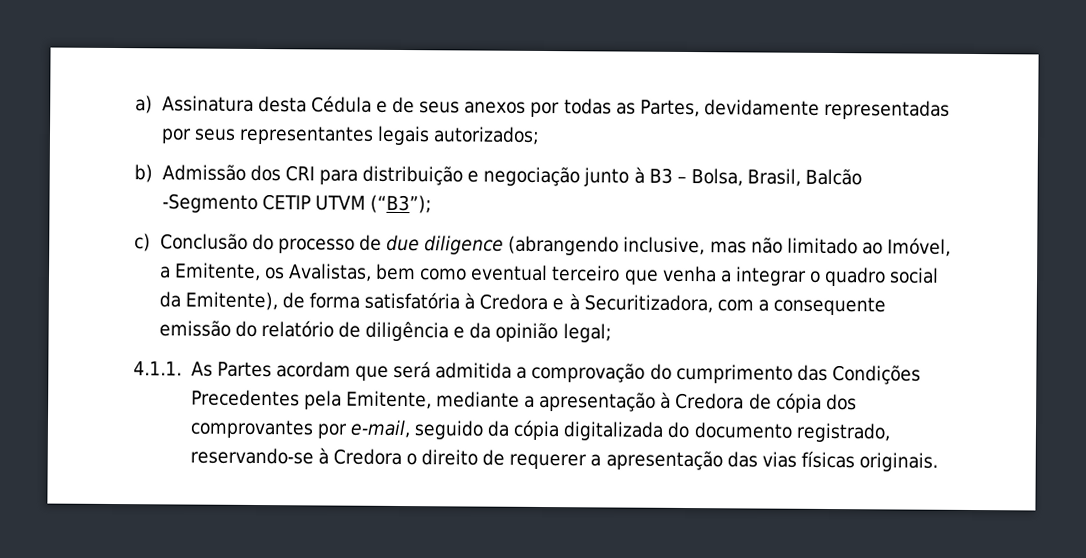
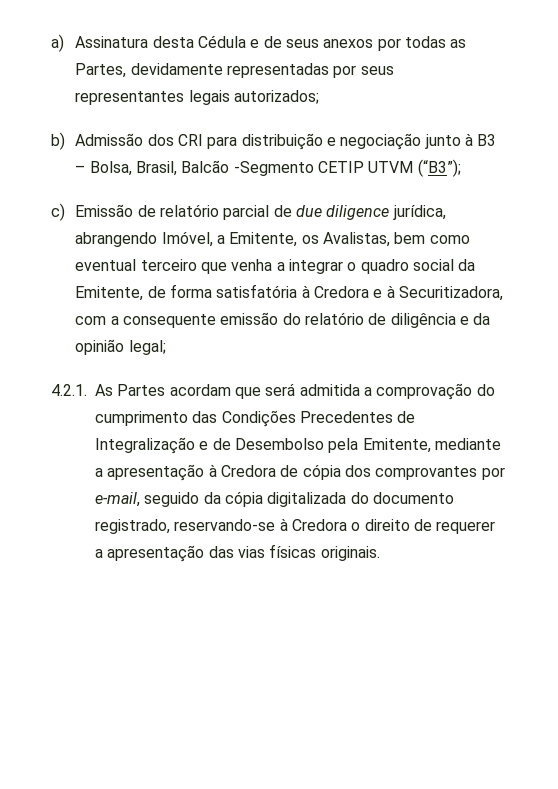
- c) Conclusão do processo de due diligence (abrangendo inclusive, mas não limitado ao Imóvel, a Emitente, os Avalistas, bem como eventual terceiro que venha a integrar o quadro social da Emitente), de forma satisfatória à Credora e à Securitizadora, com a consequente emissão do relatório de diligência e da opinião legal;
+ c) Emissão de relatório parcial de due diligence jurídica, abrangendo Imóvel, a Emitente, os Avalistas, bem como eventual terceiro que venha a integrar o quadro social da Emitente, de forma satisfatória à Credora e à Securitizadora, com a consequente emissão do relatório de diligência e da opinião legal;
- 4.1.1. As Partes acordam que será admitida a comprovação do cumprimento das Condições Precedentes pela Emitente, mediante a apresentação à Credora de cópia dos comprovantes por e-mail, seguido da cópia digitalizada do documento registrado, reservando-se à Credora o direito de requerer a apresentação das vias físicas originais.
+ 4.2.1. As Partes acordam que será admitida a comprovação do cumprimento das Condições Precedentes de Integralização e de Desembolso pela Emitente, mediante a apresentação à Credora de cópia dos comprovantes por e-mail, seguido da cópia digitalizada do documento registrado, reservando-se à Credora o direito de requerer a apresentação das vias físicas originais.

